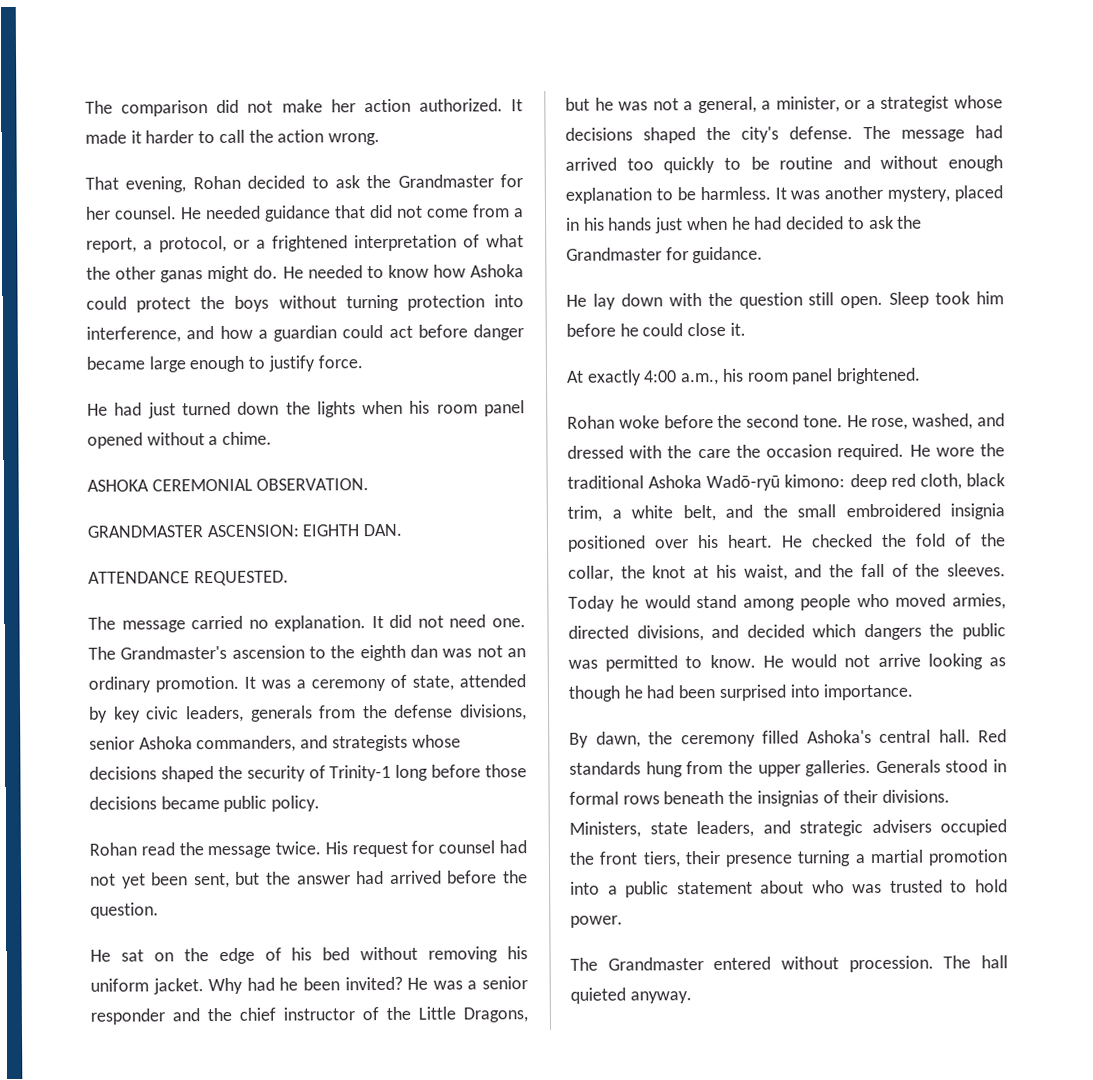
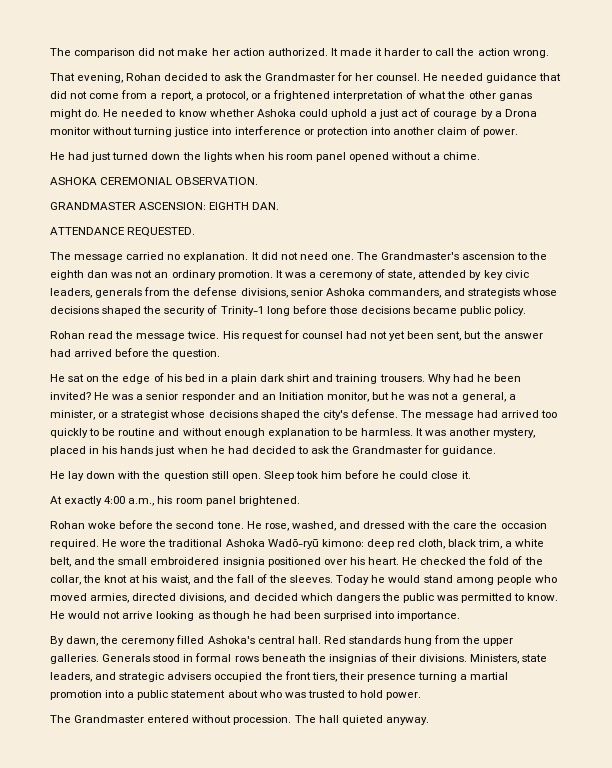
- He needed to know how Ashoka could protect the boys without turning protection into interference, and how a guardian could act before danger became large enough to justify force.
+ He needed to know whether Ashoka could uphold a just act of courage by a Drona monitor without turning justice into interference or protection into another claim of power.
- He sat on the edge of his bed without removing his uniform jacket.
+ He sat on the edge of his bed in a plain dark shirt and training trousers.
- He was a senior responder and the chief instructor of the Little Dragons, but he was not a general, a minister, or a strategist whose decisions shaped the city's defense.
+ He was a senior responder and an Initiation monitor, but he was not a general, a minister, or a strategist whose decisions shaped the city's defense.

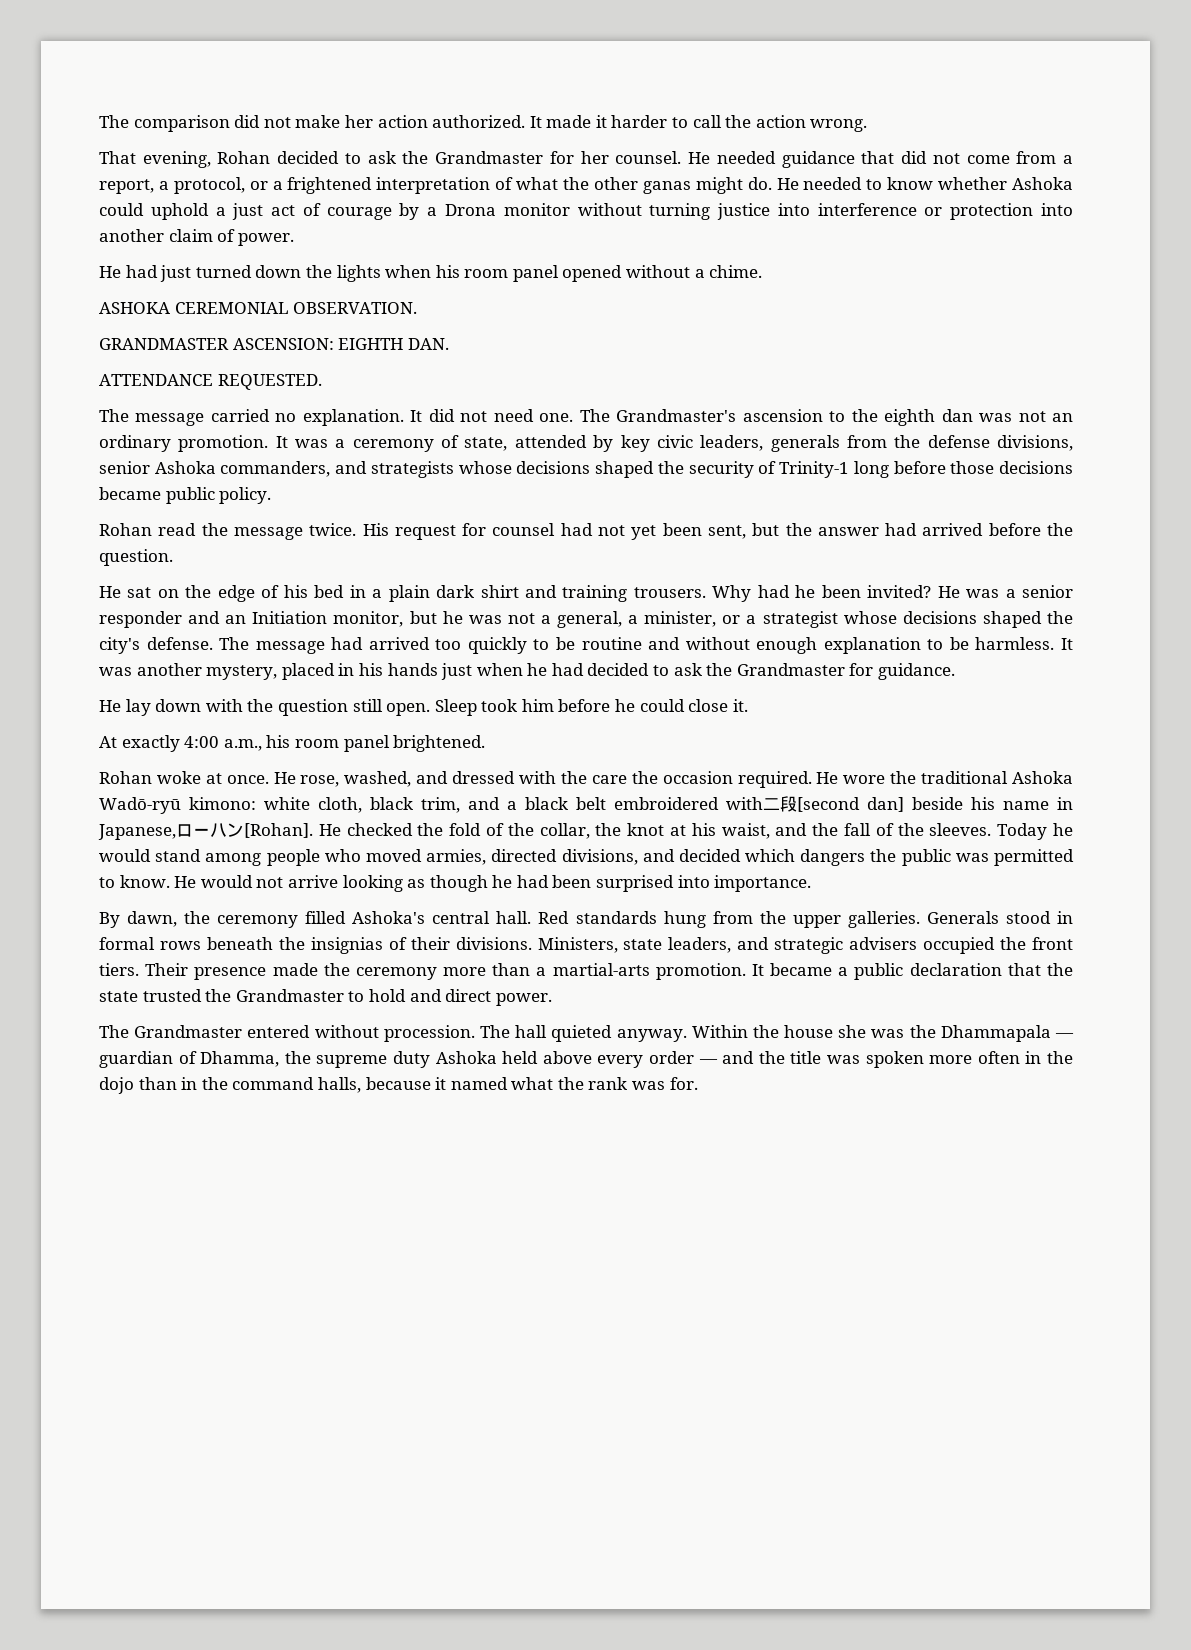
- Rohan woke before the second tone.
+ Rohan woke at once.
- He wore the traditional Ashoka Wadō-ryū kimono: deep red cloth, black trim, a white belt, and the small embroidered insignia positioned over his heart.
+ He wore the traditional Ashoka Wadō-ryū kimono: white cloth, black trim, and a black belt embroidered with二段[second dan] beside his name in Japanese,ローハン[Rohan].
- Ministers, state leaders, and strategic advisers occupied the front tiers, their presence turning a martial promotion into a public statement about who was trusted to hold power.
+ Ministers, state leaders, and strategic advisers occupied the front tiers. Their presence made the ceremony more than a martial-arts promotion. It became a public declaration that the state trusted the Grandmaster to hold and direct power.
+ Within the house she was the Dhammapala — guardian of Dhamma, the supreme duty Ashoka held above every order — and the title was spoken more often in the dojo than in the command halls, because it named what the rank was for.

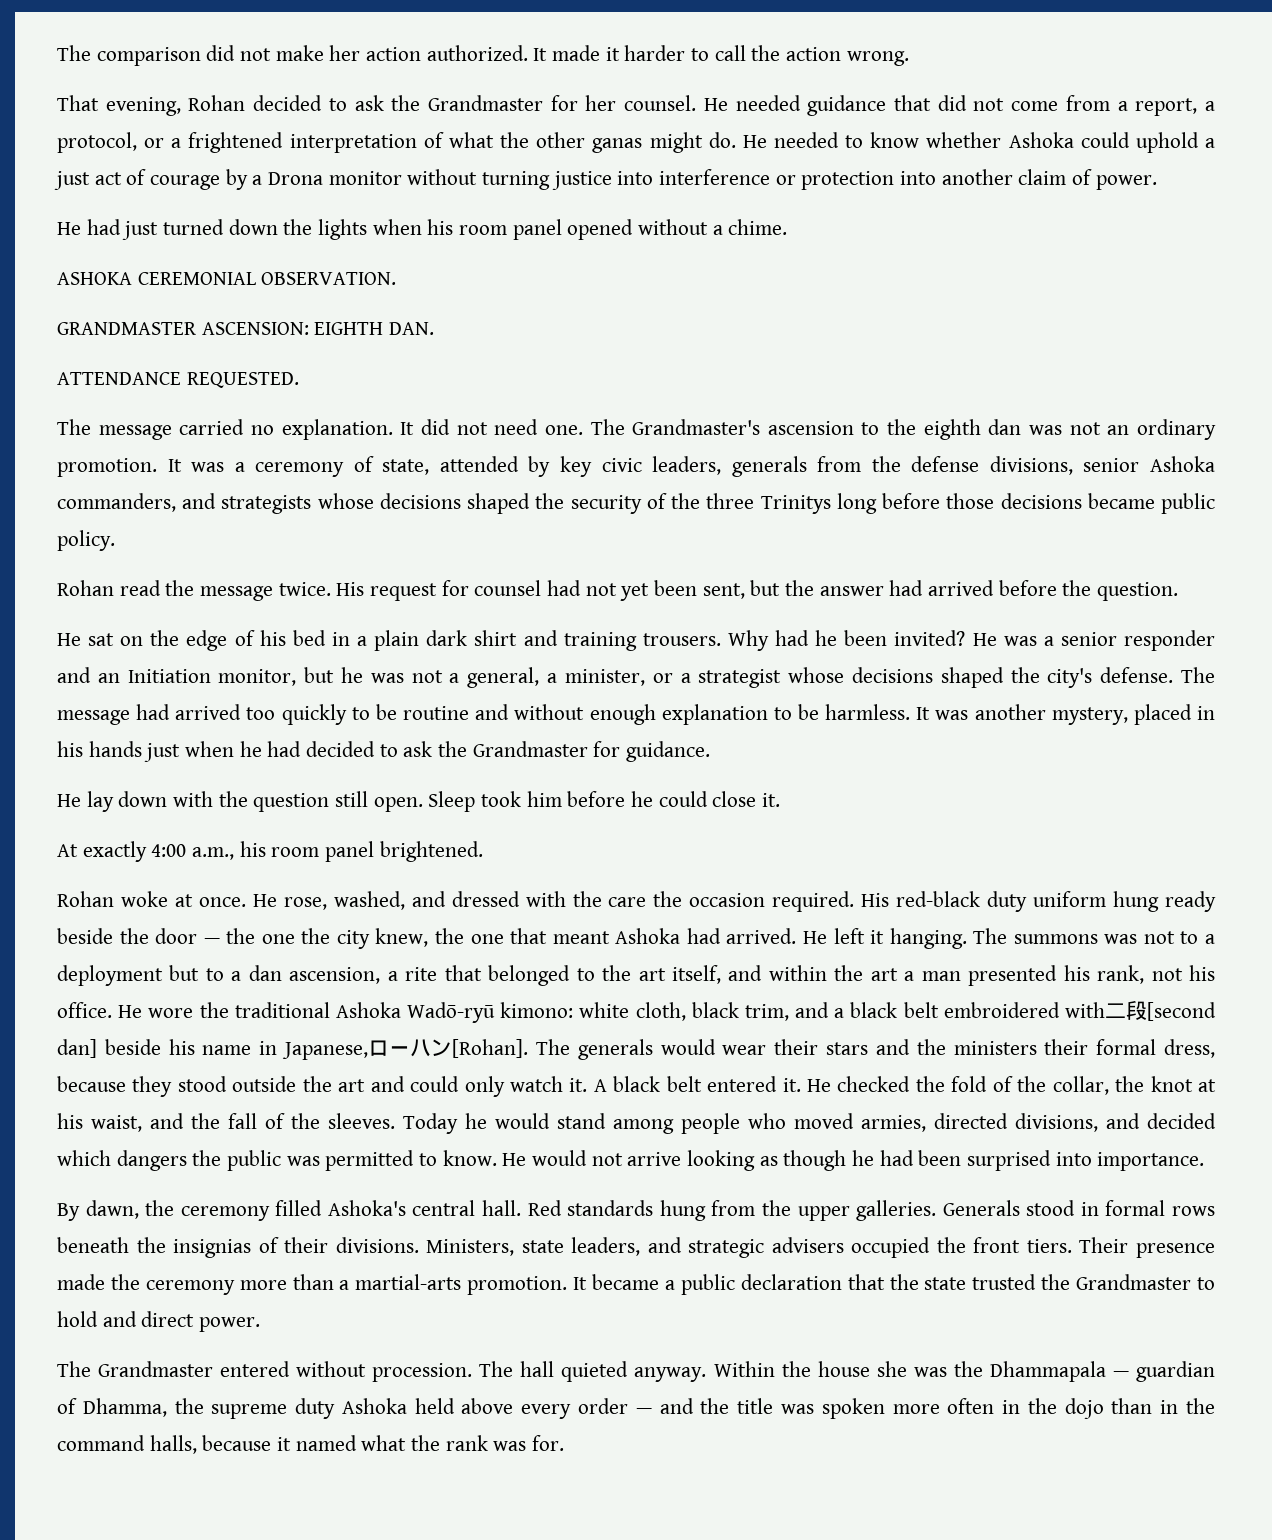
- It was a ceremony of state, attended by key civic leaders, generals from the defense divisions, senior Ashoka commanders, and strategists whose decisions shaped the security of Trinity-1 long before those decisions became public policy.
+ It was a ceremony of state, attended by key civic leaders, generals from the defense divisions, senior Ashoka commanders, and strategists whose decisions shaped the security of the three Trinitys long before those decisions became public policy.
+ His red-black duty uniform hung ready beside the door — the one the city knew, the one that meant Ashoka had arrived. He left it hanging. The summons was not to a deployment but to a dan ascension, a rite that belonged to the art itself, and within the art a man presented his rank, not his office.
+ The generals would wear their stars and the ministers their formal dress, because they stood outside the art and could only watch it. A black belt entered it.

